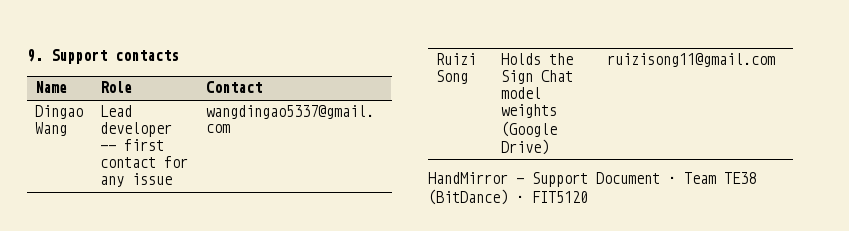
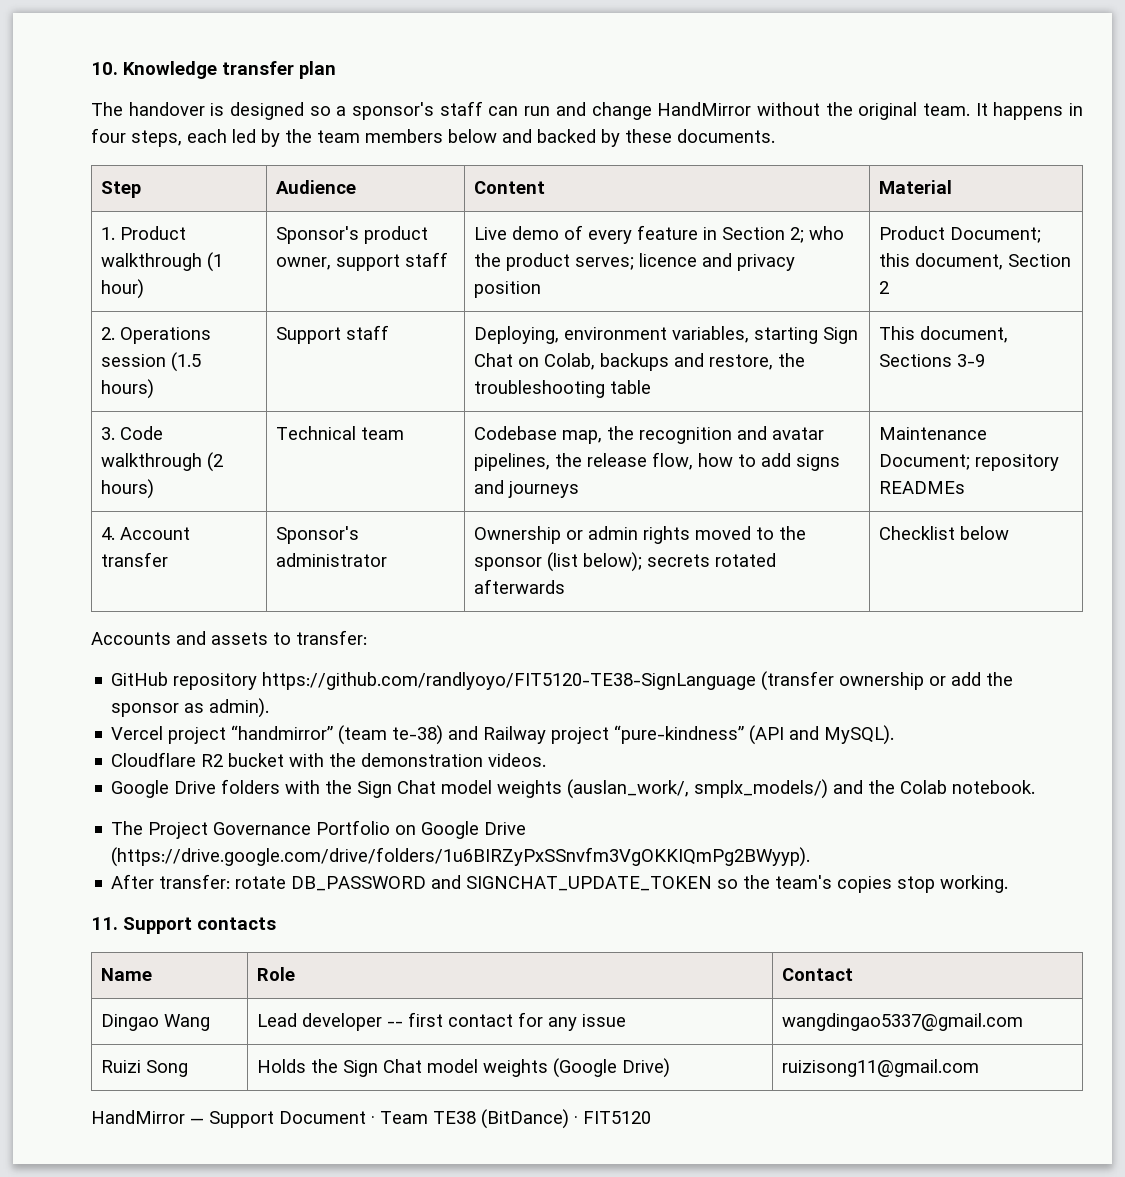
- 9. Support contacts
+ 10. Knowledge transfer plan
+ The handover is designed so a sponsor's staff can run and change HandMirror without the original team. It happens in four steps, each led by the team members below and backed by these documents.
+ Step | Audience | Content | Material
+ 1. Product walkthrough (1 hour) | Sponsor's product owner, support staff | Live demo of every feature in Section 2; who the product serves; licence and privacy position | Product Document; this document, Section 2
+ 2. Operations session (1.5 hours) | Support staff | Deploying, environment variables, starting Sign Chat on Colab, backups and restore, the troubleshooting table | This document, Sections 3-9
+ 3. Code walkthrough (2 hours) | Technical team | Codebase map, the recognition and avatar pipelines, the release flow, how to add signs and journeys | Maintenance Document; repository READMEs
+ 4. Account transfer | Sponsor's administrator | Ownership or admin rights moved to the sponsor (list below); secrets rotated afterwards | Checklist below
+ Accounts and assets to transfer:
+ GitHub repository https://github.com/randlyoyo/FIT5120-TE38-SignLanguage (transfer ownership or add the sponsor as admin).
+ Vercel project “handmirror” (team te-38) and Railway project “pure-kindness” (API and MySQL).
+ Cloudflare R2 bucket with the demonstration videos.
+ Google Drive folders with the Sign Chat model weights (auslan_work/, smplx_models/) and the Colab notebook.
+ The Project Governance Portfolio on Google Drive (https://drive.google.com/drive/folders/1u6BIRZyPxSSnvfm3VgOKKIQmPg2BWyyp).
+ After transfer: rotate DB_PASSWORD and SIGNCHAT_UPDATE_TOKEN so the team's copies stop working.
+ 11. Support contacts

